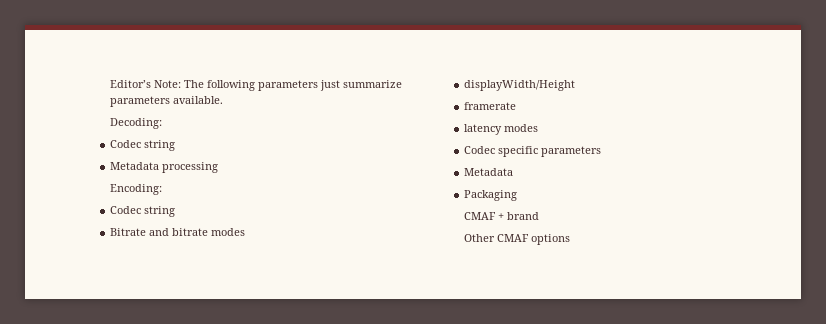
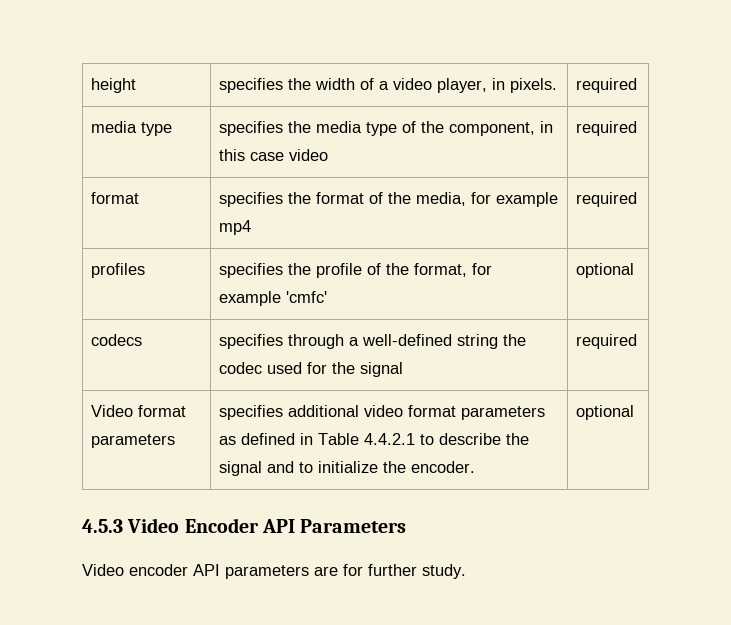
- Editor’s Note: The following parameters just summarize parameters available.
- Decoding:
- Codec string
- Metadata processing
- Encoding:
- Codec string
- Bitrate and bitrate modes
- displayWidth/Height
- framerate
- latency modes
- Codec specific parameters
- Metadata
- Packaging
- CMAF + brand
- Other CMAF options
+ height | specifies the width of a video player, in pixels. | required
+ media type | specifies the media type of the component, in this case video | required
+ format | specifies the format of the media, for example mp4 | required
+ profiles | specifies the profile of the format, for example 'cmfc' | optional
+ codecs | specifies through a well-defined string the codec used for the signal | required
+ Video format parameters | specifies additional video format parameters as defined in Table 4.4.2.1 to describe the signal and to initialize the encoder. | optional
+ 4.5.3 Video Encoder API Parameters
+ Video encoder API parameters are for further study.

